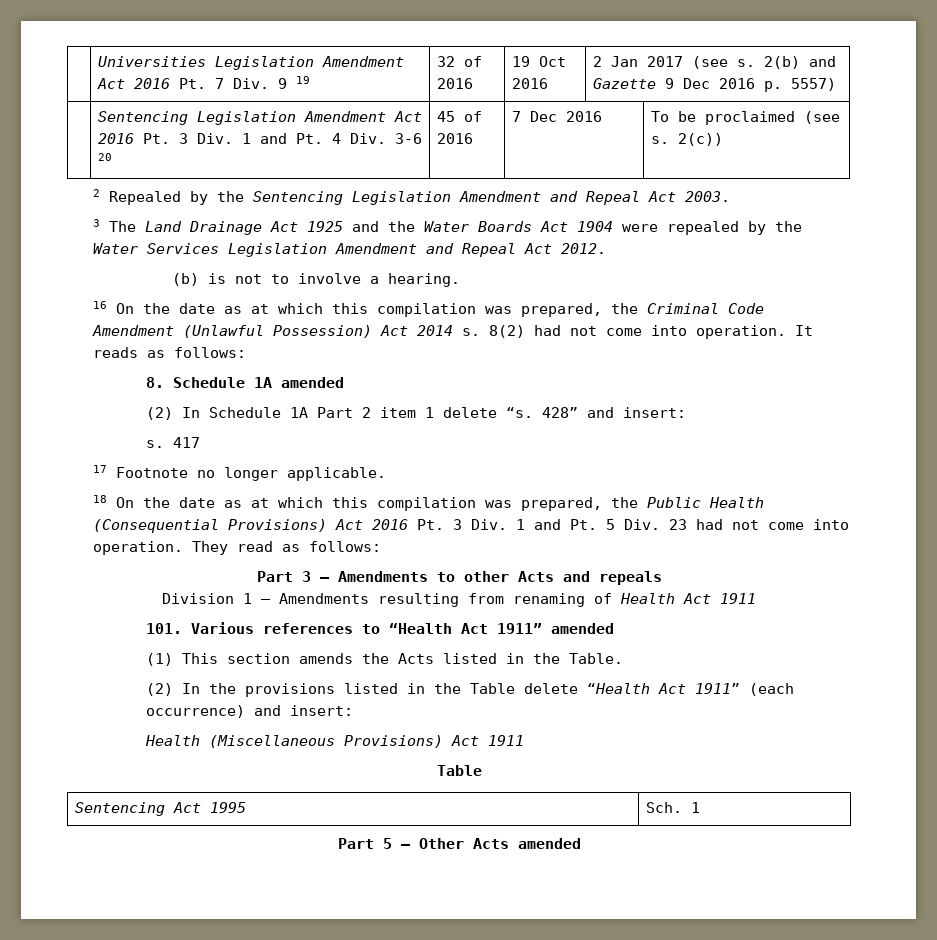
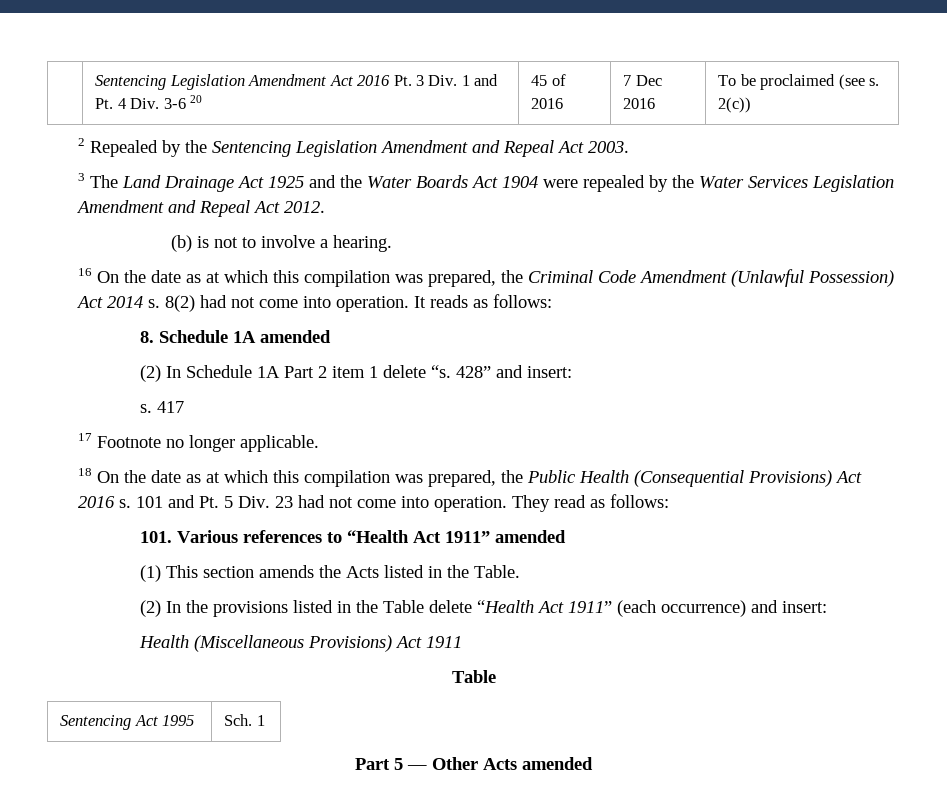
- | Universities Legislation Amendment Act 2016 Pt. 7 Div. 9 19 | 32 of 2016 | 19 Oct 2016 | 2 Jan 2017 (see s. 2(b) and Gazette 9 Dec 2016 p. 5557)
- 18 On the date as at which this compilation was prepared, the Public Health (Consequential Provisions) Act 2016 Pt. 3 Div. 1 and Pt. 5 Div. 23 had not come into operation.
+ 18 On the date as at which this compilation was prepared, the Public Health (Consequential Provisions) Act 2016 s. 101 and Pt. 5 Div. 23 had not come into operation.
- Part 3 — Amendments to other Acts and repeals
- Division 1 — Amendments resulting from renaming of Health Act 1911

